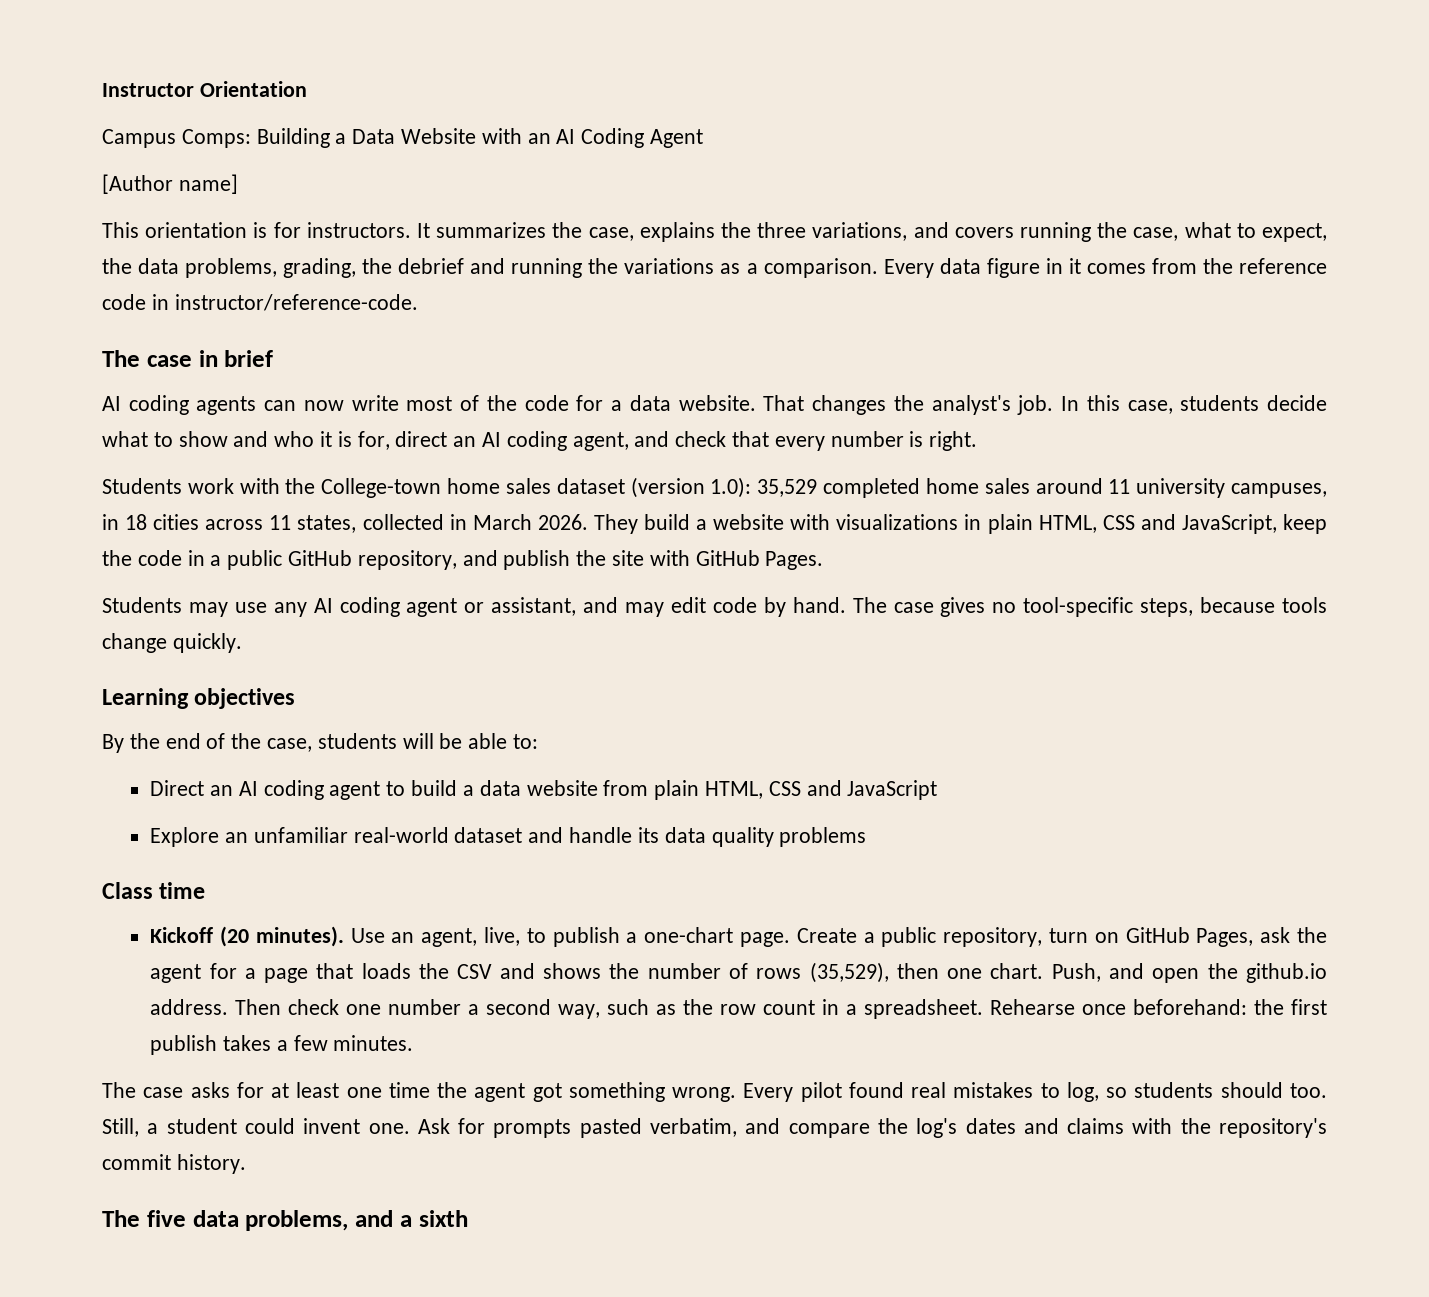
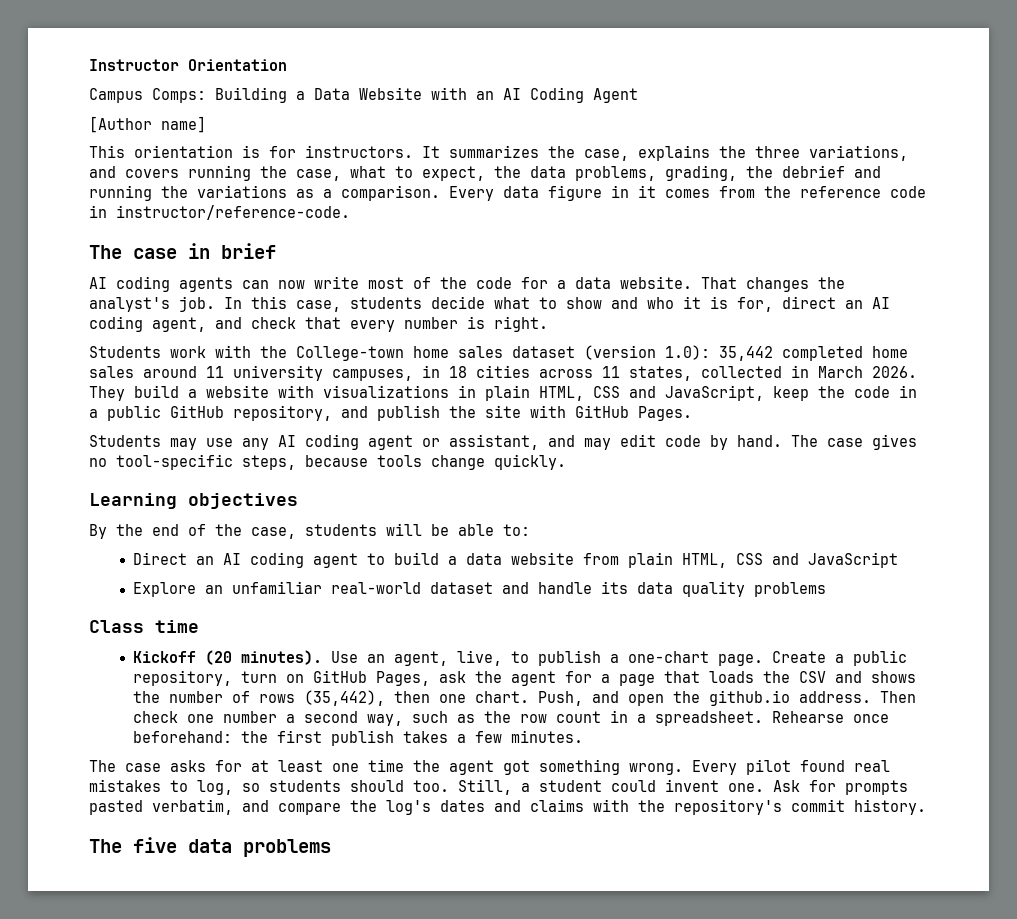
- Students work with the College-town home sales dataset (version 1.0): 35,529 completed home sales around 11 university campuses, in 18 cities across 11 states, collected in March 2026.
+ Students work with the College-town home sales dataset (version 1.0): 35,442 completed home sales around 11 university campuses, in 18 cities across 11 states, collected in March 2026.
- Create a public repository, turn on GitHub Pages, ask the agent for a page that loads the CSV and shows the number of rows (35,529), then one chart.
+ Create a public repository, turn on GitHub Pages, ask the agent for a page that loads the CSV and shows the number of rows (35,442), then one chart.
- The five data problems, and a sixth
+ The five data problems

